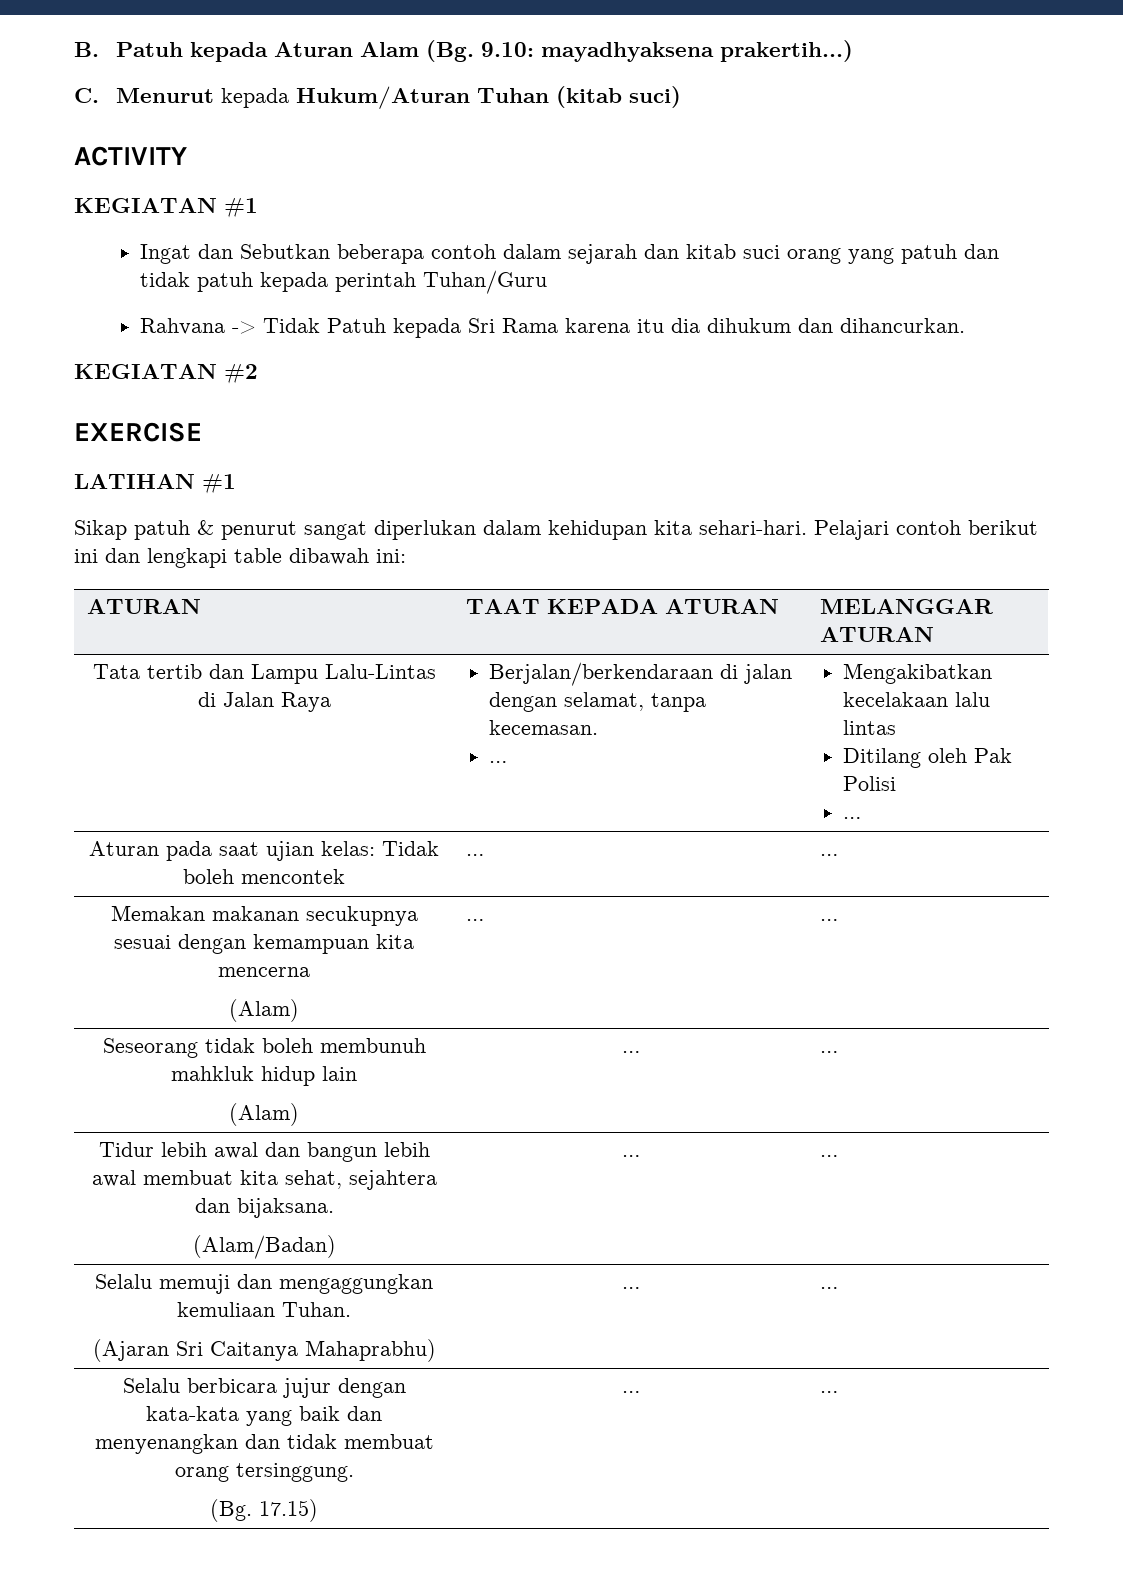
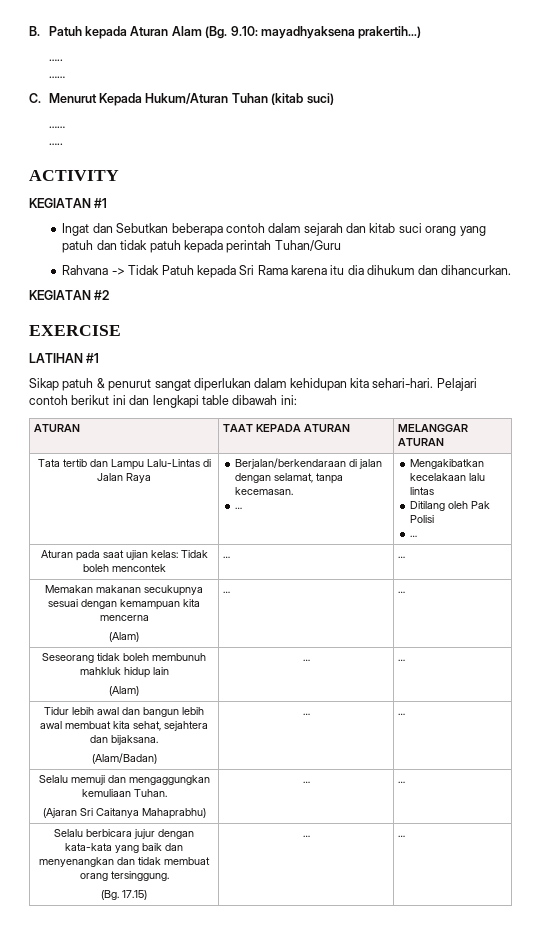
  B. Patuh kepada Aturan Alam (Bg. 9.10: mayadhyaksena prakertih…)
+ …..
+ ……
- C. Menurut kepada Hukum/Aturan Tuhan (kitab suci)
+ C. Menurut Kepada Hukum/Aturan Tuhan (kitab suci)
+ ……
+ …..

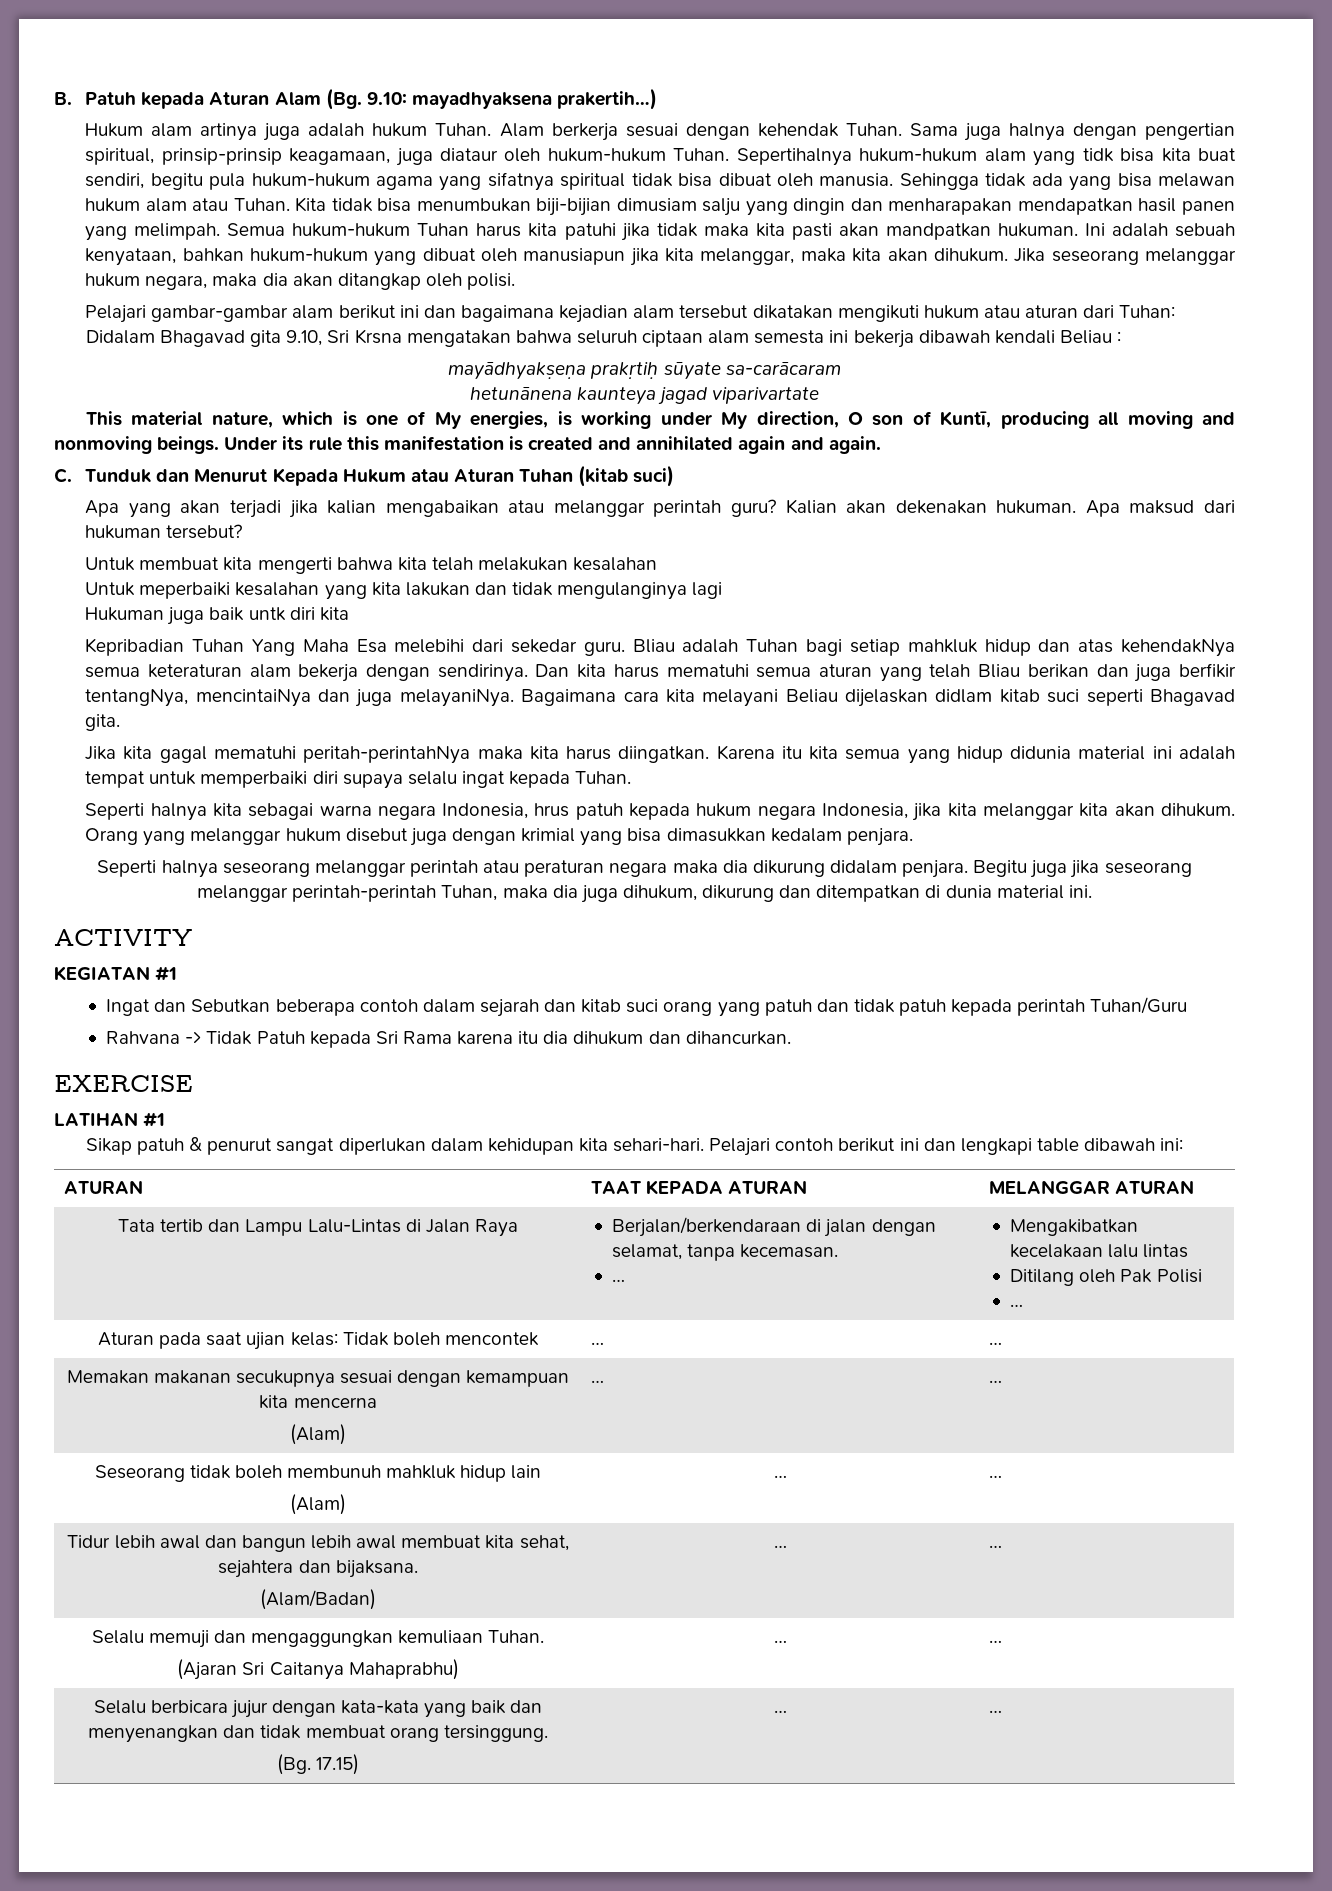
  B. Patuh kepada Aturan Alam (Bg. 9.10: mayadhyaksena prakertih…)
- …..
- ……
- C. Menurut Kepada Hukum/Aturan Tuhan (kitab suci)
- ……
- …..
+ Hukum alam artinya juga adalah hukum Tuhan. Alam berkerja sesuai dengan kehendak Tuhan. Sama juga halnya dengan pengertian spiritual, prinsip-prinsip keagamaan, juga diataur oleh hukum-hukum Tuhan. Sepertihalnya hukum-hukum alam yang tidk bisa kita buat sendiri, begitu pula hukum-hukum agama yang sifatnya spiritual tidak bisa dibuat oleh manusia. Sehingga tidak ada yang bisa melawan hukum alam atau Tuhan. Kita tidak bisa menumbukan biji-bijian dimusiam salju yang dingin dan menharapakan mendapatkan hasil panen yang melimpah. Semua hukum-hukum Tuhan harus kita patuhi jika tidak maka kita pasti akan mandpatkan hukuman. Ini adalah sebuah kenyataan, bahkan hukum-hukum yang dibuat oleh manusiapun jika kita melanggar, maka kita akan dihukum. Jika seseorang melanggar hukum negara, maka dia akan ditangkap oleh polisi.
+ Pelajari gambar-gambar alam berikut ini dan bagaimana kejadian alam tersebut dikatakan mengikuti hukum atau aturan dari Tuhan:
+ Didalam Bhagavad gita 9.10, Sri Krsna mengatakan bahwa seluruh ciptaan alam semesta ini bekerja dibawah kendali Beliau :
+ mayādhyakṣeṇa prakṛtiḥ sūyate sa-carācaram
+ hetunānena kaunteya jagad viparivartate
+ This material nature, which is one of My energies, is working under My direction, O son of Kuntī, producing all moving and nonmoving beings. Under its rule this manifestation is created and annihilated again and again.
+ C. Tunduk dan Menurut Kepada Hukum atau Aturan Tuhan (kitab suci)
+ Apa yang akan terjadi jika kalian mengabaikan atau melanggar perintah guru? Kalian akan dekenakan hukuman. Apa maksud dari hukuman tersebut?
+ Untuk membuat kita mengerti bahwa kita telah melakukan kesalahan
+ Untuk meperbaiki kesalahan yang kita lakukan dan tidak mengulanginya lagi
+ Hukuman juga baik untk diri kita
+ Kepribadian Tuhan Yang Maha Esa melebihi dari sekedar guru. Bliau adalah Tuhan bagi setiap mahkluk hidup dan atas kehendakNya semua keteraturan alam bekerja dengan sendirinya. Dan kita harus mematuhi semua aturan yang telah Bliau berikan dan juga berfikir tentangNya, mencintaiNya dan juga melayaniNya. Bagaimana cara kita melayani Beliau dijelaskan didlam kitab suci seperti Bhagavad gita.
+ Jika kita gagal mematuhi peritah-perintahNya maka kita harus diingatkan. Karena itu kita semua yang hidup didunia material ini adalah tempat untuk memperbaiki diri supaya selalu ingat kepada Tuhan.
+ Seperti halnya kita sebagai warna negara Indonesia, hrus patuh kepada hukum negara Indonesia, jika kita melanggar kita akan dihukum. Orang yang melanggar hukum disebut juga dengan krimial yang bisa dimasukkan kedalam penjara.
+ Seperti halnya seseorang melanggar perintah atau peraturan negara maka dia dikurung didalam penjara. Begitu juga jika seseorang melanggar perintah-perintah Tuhan, maka dia juga dihukum, dikurung dan ditempatkan di dunia material ini.
- KEGIATAN #2

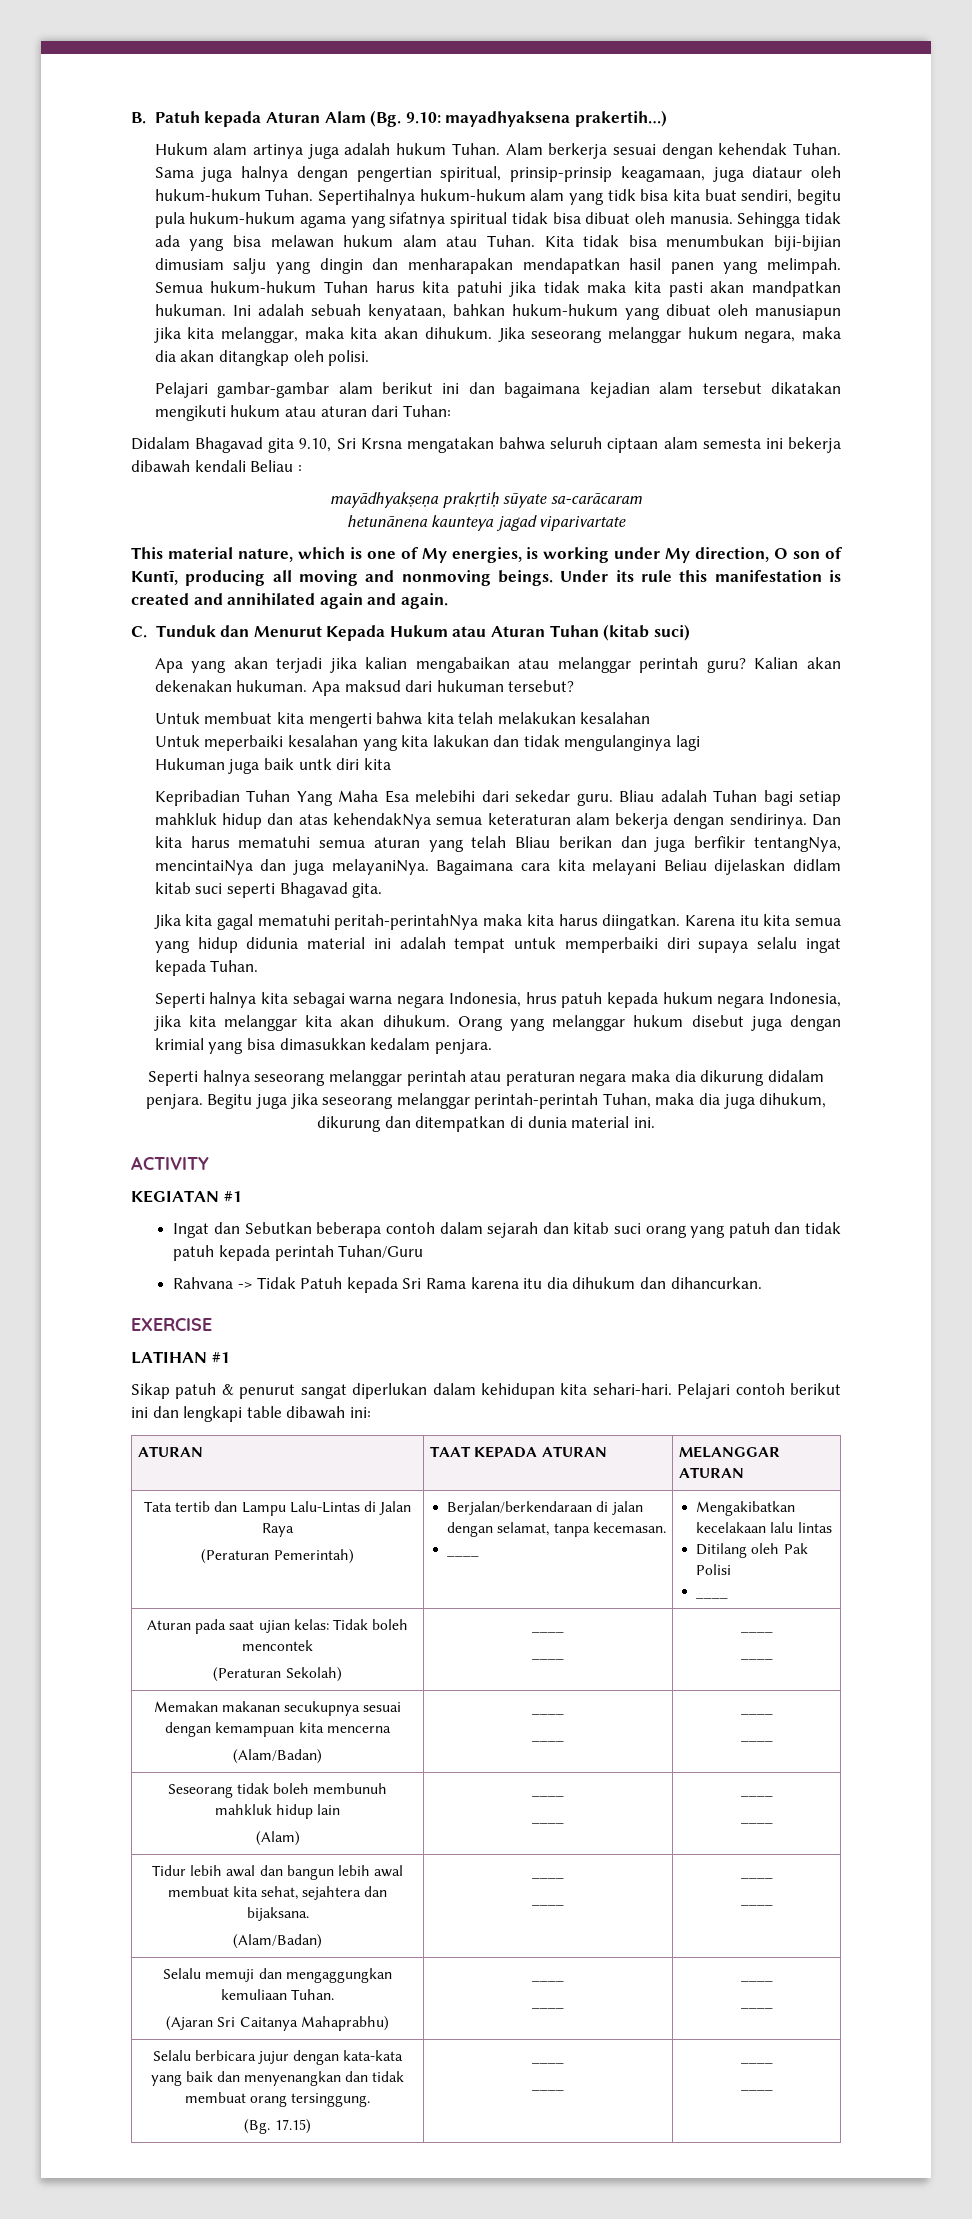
- Tata tertib dan Lampu Lalu-Lintas di Jalan Raya | Berjalan/berkendaraan di jalan dengan selamat, tanpa kecemasan.
- … | Mengakibatkan kecelakaan lalu lintas
+ Tata tertib dan Lampu Lalu-Lintas di Jalan Raya
+ (Peraturan Pemerintah) | Berjalan/berkendaraan di jalan dengan selamat, tanpa kecemasan.
+ ____ | Mengakibatkan kecelakaan lalu lintas
  Ditilang oleh Pak Polisi
- …
+ ____
- Aturan pada saat ujian kelas: Tidak boleh mencontek | … | …
+ Aturan pada saat ujian kelas: Tidak boleh mencontek
+ (Peraturan Sekolah) | ____
+ ____ | ____
+ ____
  Memakan makanan secukupnya sesuai dengan kemampuan kita mencerna
- (Alam) | … | …
+ (Alam/Badan) | ____
+ ____ | ____
+ ____
  Seseorang tidak boleh membunuh mahkluk hidup lain
- (Alam) | … | …
+ (Alam) | ____
+ ____ | ____
+ ____
  Tidur lebih awal dan bangun lebih awal membuat kita sehat, sejahtera dan bijaksana.
- (Alam/Badan) | … | …
+ (Alam/Badan) | ____
+ ____ | ____
+ ____
  Selalu memuji dan mengaggungkan kemuliaan Tuhan.
- (Ajaran Sri Caitanya Mahaprabhu) | … | …
+ (Ajaran Sri Caitanya Mahaprabhu) | ____
+ ____ | ____
+ ____
  Selalu berbicara jujur dengan kata-kata yang baik dan menyenangkan dan tidak membuat orang tersinggung.
- (Bg. 17.15) | … | …
+ (Bg. 17.15) | ____
+ ____ | ____
+ ____

